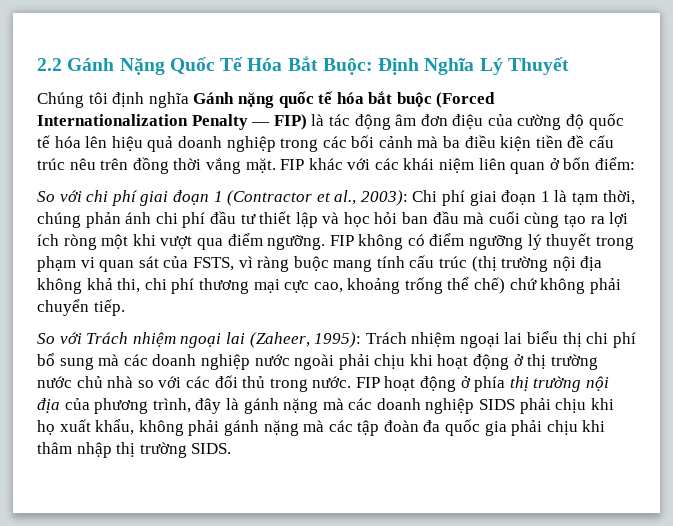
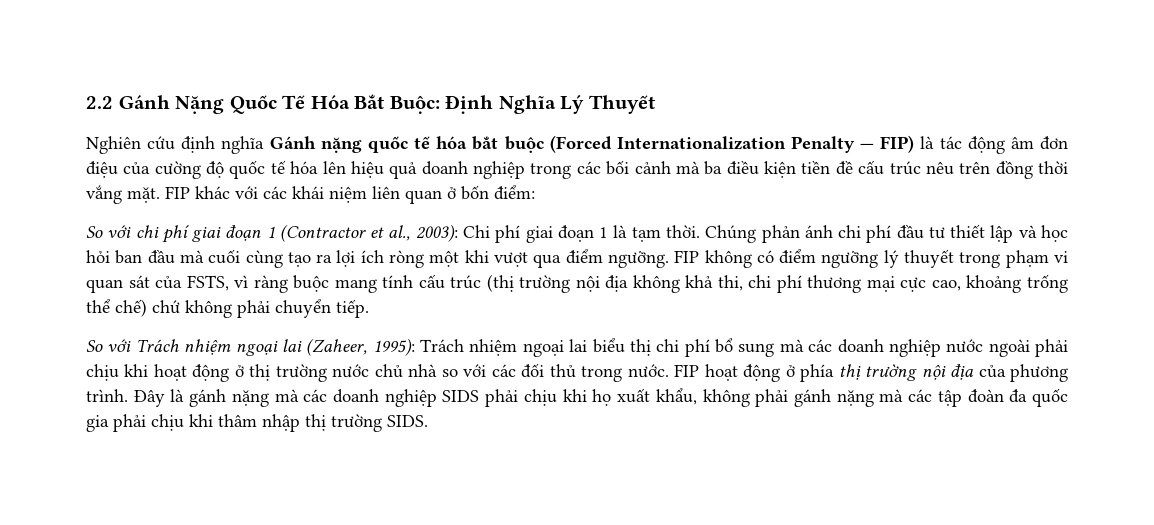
- Chúng tôi định nghĩa Gánh nặng quốc tế hóa bắt buộc (Forced Internationalization Penalty — FIP) là tác động âm đơn điệu của cường độ quốc tế hóa lên hiệu quả doanh nghiệp trong các bối cảnh mà ba điều kiện tiền đề cấu trúc nêu trên đồng thời vắng mặt.
+ Nghiên cứu định nghĩa Gánh nặng quốc tế hóa bắt buộc (Forced Internationalization Penalty — FIP) là tác động âm đơn điệu của cường độ quốc tế hóa lên hiệu quả doanh nghiệp trong các bối cảnh mà ba điều kiện tiền đề cấu trúc nêu trên đồng thời vắng mặt.
- So với chi phí giai đoạn 1 (Contractor et al., 2003): Chi phí giai đoạn 1 là tạm thời, chúng phản ánh chi phí đầu tư thiết lập và học hỏi ban đầu mà cuối cùng tạo ra lợi ích ròng một khi vượt qua điểm ngưỡng.
+ So với chi phí giai đoạn 1 (Contractor et al., 2003): Chi phí giai đoạn 1 là tạm thời. Chúng phản ánh chi phí đầu tư thiết lập và học hỏi ban đầu mà cuối cùng tạo ra lợi ích ròng một khi vượt qua điểm ngưỡng.
- FIP hoạt động ở phía thị trường nội địa của phương trình, đây là gánh nặng mà các doanh nghiệp SIDS phải chịu khi họ xuất khẩu, không phải gánh nặng mà các tập đoàn đa quốc gia phải chịu khi thâm nhập thị trường SIDS.
+ FIP hoạt động ở phía thị trường nội địa của phương trình. Đây là gánh nặng mà các doanh nghiệp SIDS phải chịu khi họ xuất khẩu, không phải gánh nặng mà các tập đoàn đa quốc gia phải chịu khi thâm nhập thị trường SIDS.

